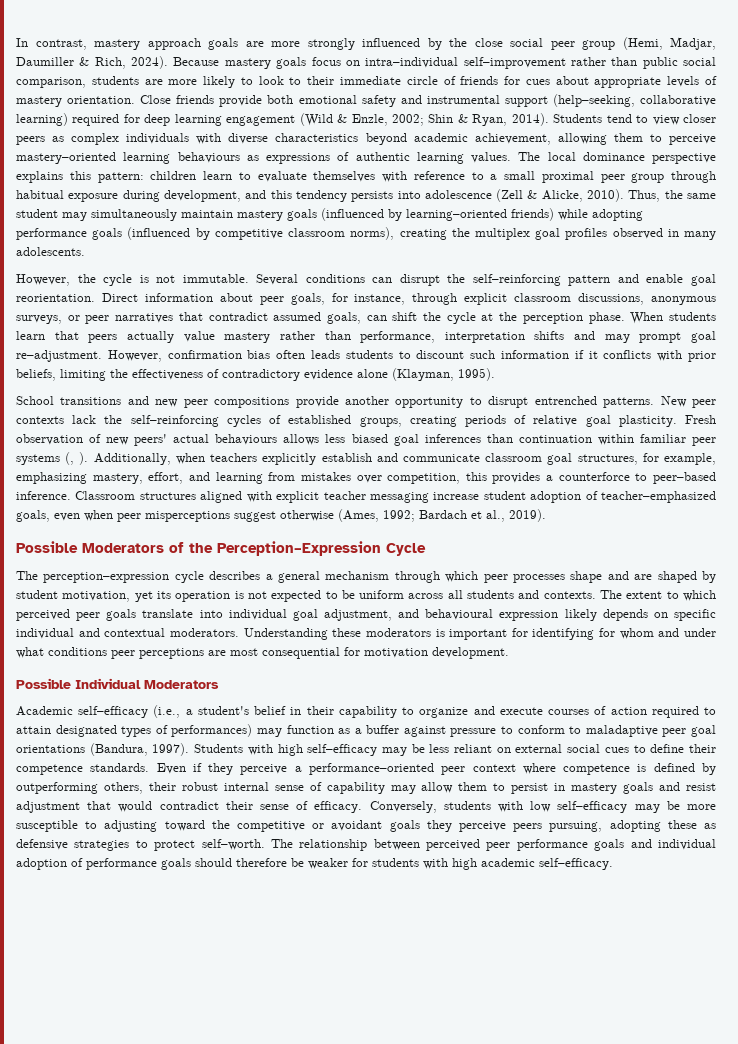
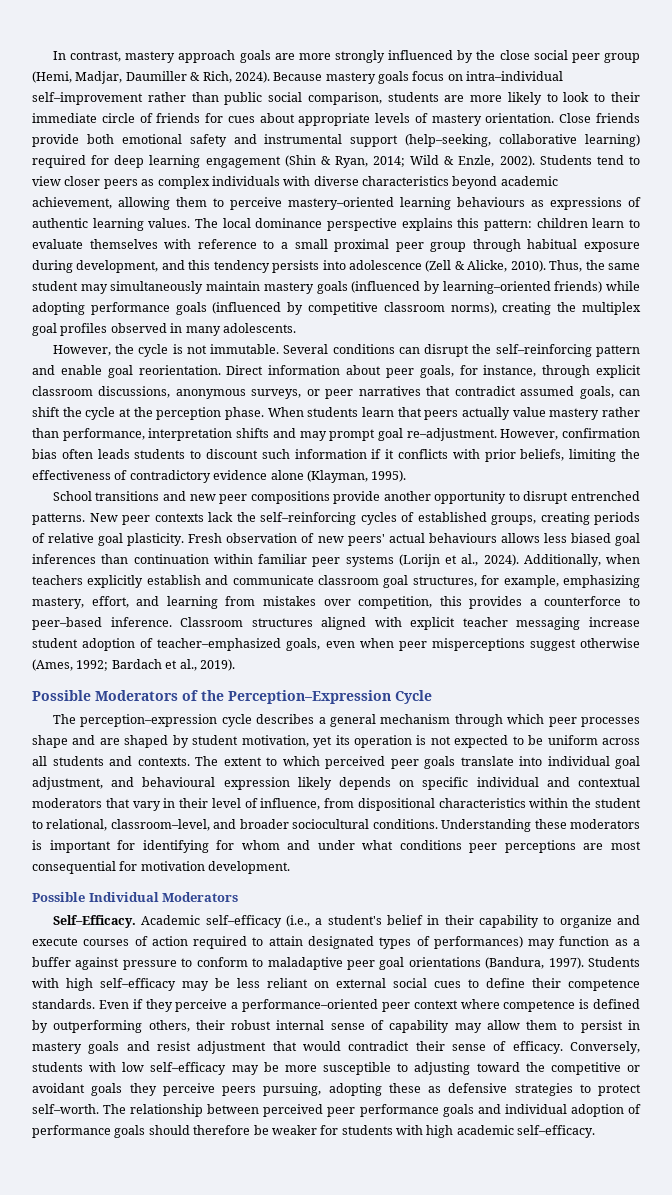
- Close friends provide both emotional safety and instrumental support (help–seeking, collaborative learning) required for deep learning engagement (Wild & Enzle, 2002; Shin & Ryan, 2014).
+ Close friends provide both emotional safety and instrumental support (help–seeking, collaborative learning) required for deep learning engagement (Shin & Ryan, 2014; Wild & Enzle, 2002).
- Fresh observation of new peers' actual behaviours allows less biased goal inferences than continuation within familiar peer systems (, ).
+ Fresh observation of new peers' actual behaviours allows less biased goal inferences than continuation within familiar peer systems (Lorijn et al., 2024).
- The extent to which perceived peer goals translate into individual goal adjustment, and behavioural expression likely depends on specific individual and contextual moderators.
+ The extent to which perceived peer goals translate into individual goal adjustment, and behavioural expression likely depends on specific individual and contextual moderators that vary in their level of influence, from dispositional characteristics within the student to relational, classroom–level, and broader sociocultural conditions.
+ Self–Efficacy.

